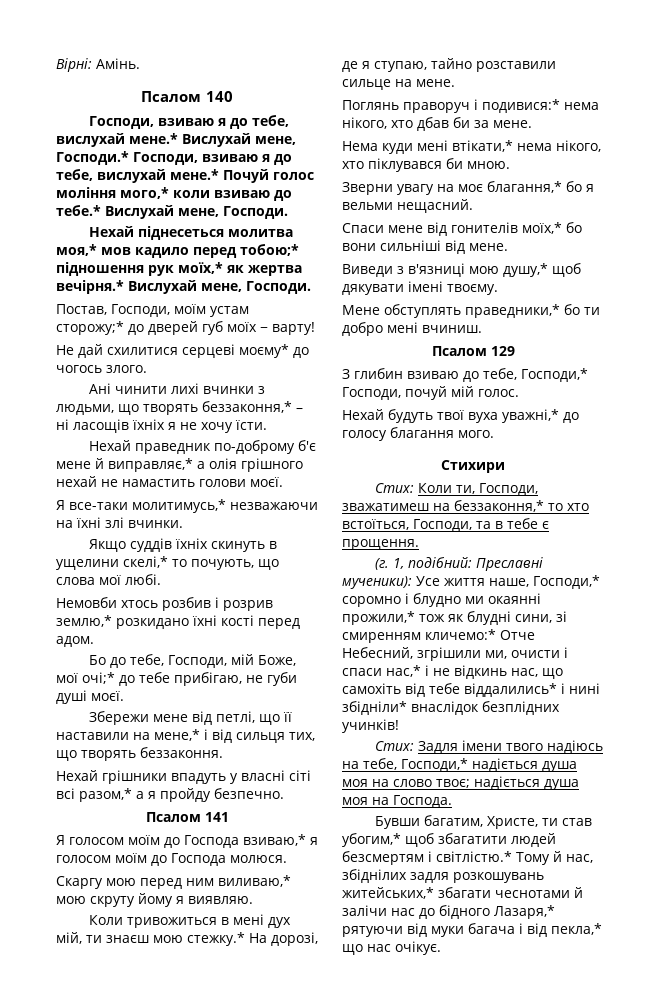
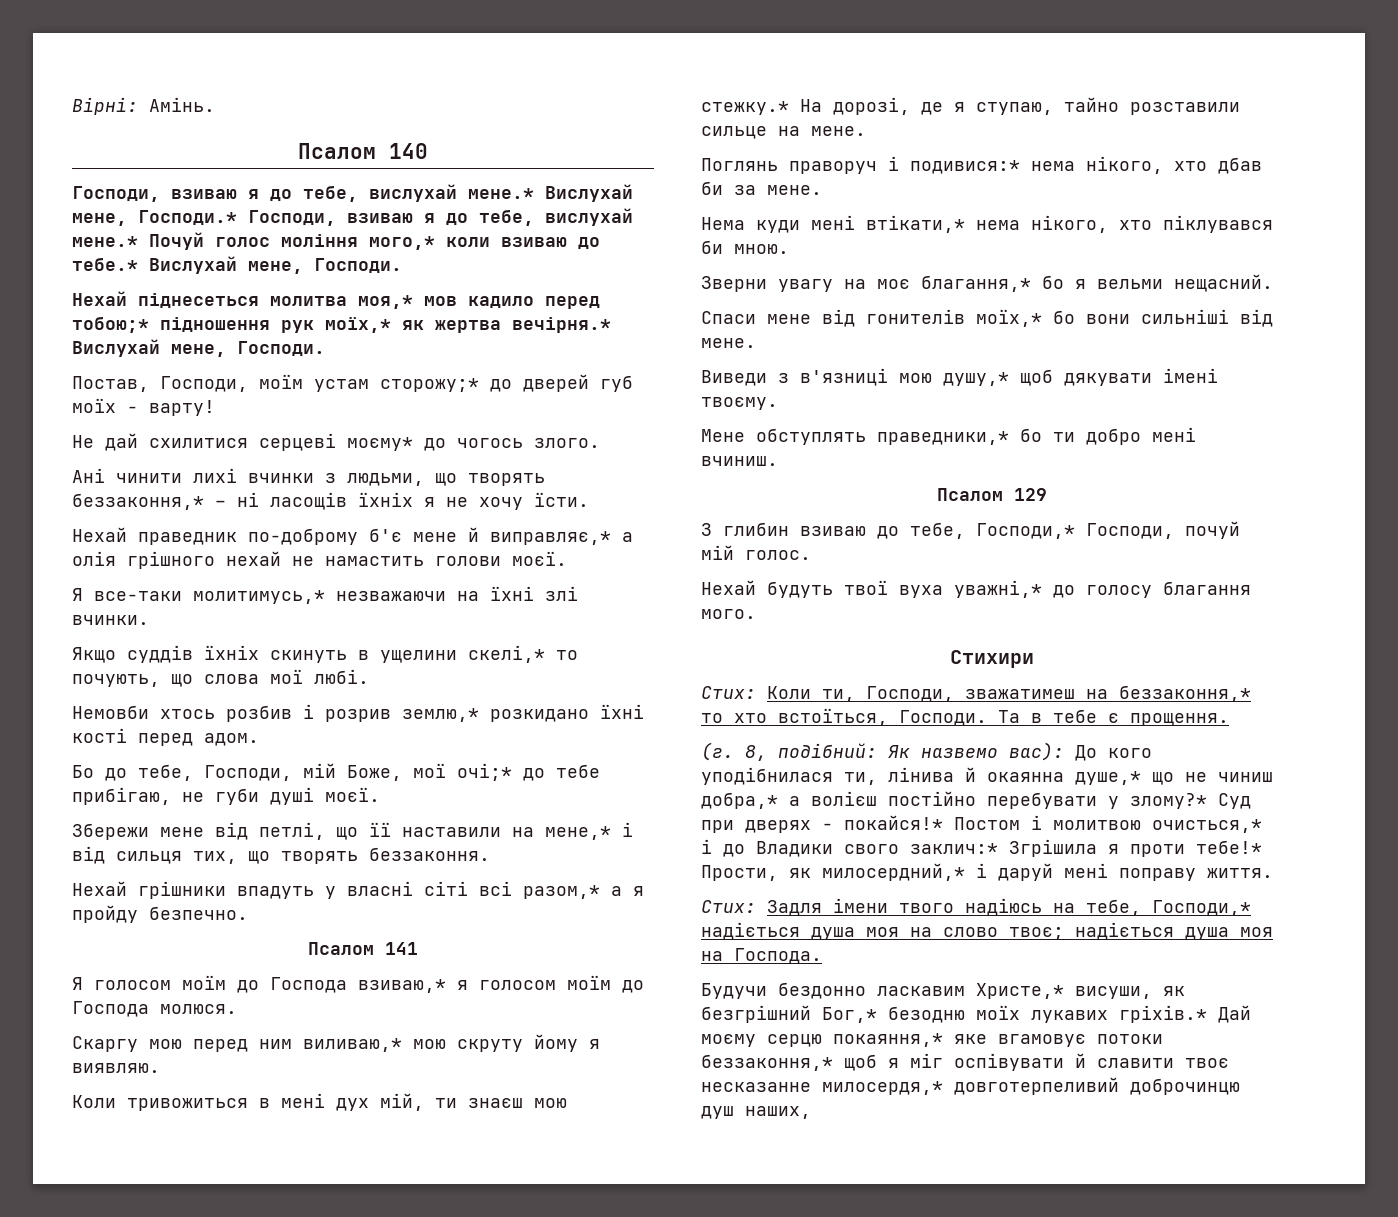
- Стих: Коли ти, Господи, зважатимеш на беззаконня,* то хто встоїться, Господи, та в тебе є прощення.
+ Стих: Коли ти, Господи, зважатимеш на беззаконня,* то хто встоїться, Господи. Та в тебе є прощення.
- (г. 1, подібний: Преславні мученики): Усе життя наше, Господи,* соромно і блудно ми окаянні прожили,* тож як блудні сини, зі смиренням кличемо:* Отче Небесний, згрішили ми, очисти і спаси нас,* і не відкинь нас, що самохіть від тебе віддалились* і нині збідніли* внаслідок безплідних учинків!
+ (г. 8, подібний: Як назвемо вас): До кого уподібнилася ти, лінива й окаянна душе,* що не чиниш добра,* а волієш постійно перебувати у злому?* Суд при дверях - покайся!* Постом і молитвою очисться,* і до Владики свого заклич:* Згрішила я проти тебе!* Прости, як милосердний,* і даруй мені поправу життя.
- Бувши багатим, Христе, ти став убогим,* щоб збагатити людей безсмертям і світлістю.* Тому й нас, збіднілих задля розкошувань житейських,* збагати чеснотами й залічи нас до бідного Лазаря,* рятуючи від муки багача і від пекла,* що нас очікує.
+ Будучи бездонно ласкавим Христе,* висуши, як безгрішний Бог,* безодню моїх лукавих гріхів.* Дай моєму серцю покаяння,* яке вгамовує потоки беззаконня,* щоб я міг оспівувати й славити твоє несказанне милосердя,* довготерпеливий доброчинцю душ наших,

